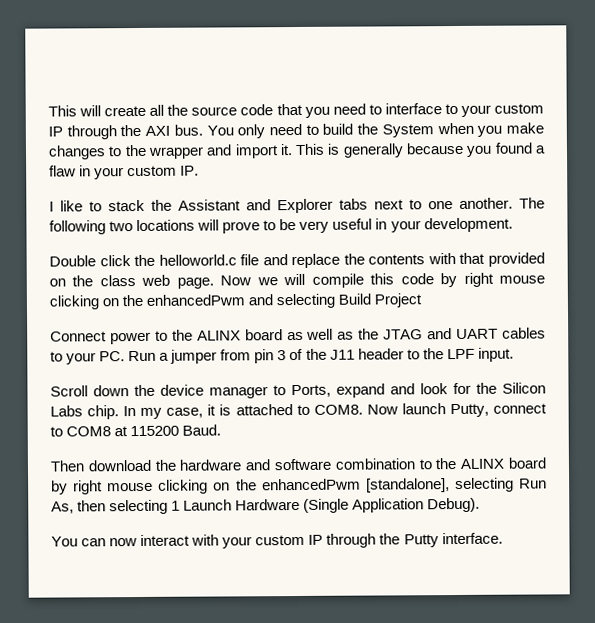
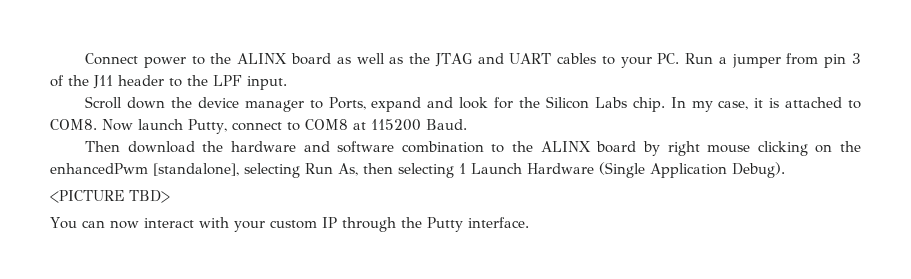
- This will create all the source code that you need to interface to your custom IP through the AXI bus. You only need to build the System when you make changes to the wrapper and import it. This is generally because you found a flaw in your custom IP.
- I like to stack the Assistant and Explorer tabs next to one another. The following two locations will prove to be very useful in your development.
- Double click the helloworld.c file and replace the contents with that provided on the class web page. Now we will compile this code by right mouse clicking on the enhancedPwm and selecting Build Project
+ <PICTURE TBD>

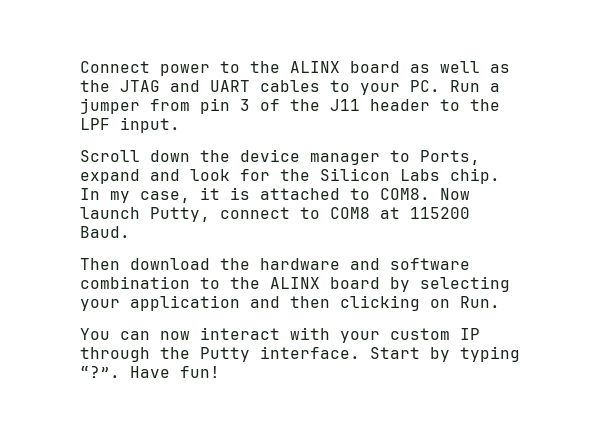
- Then download the hardware and software combination to the ALINX board by right mouse clicking on the enhancedPwm [standalone], selecting Run As, then selecting 1 Launch Hardware (Single Application Debug).
- <PICTURE TBD>
+ Then download the hardware and software combination to the ALINX board by selecting your application and then clicking on Run.
+ Start by typing “?”. Have fun!

